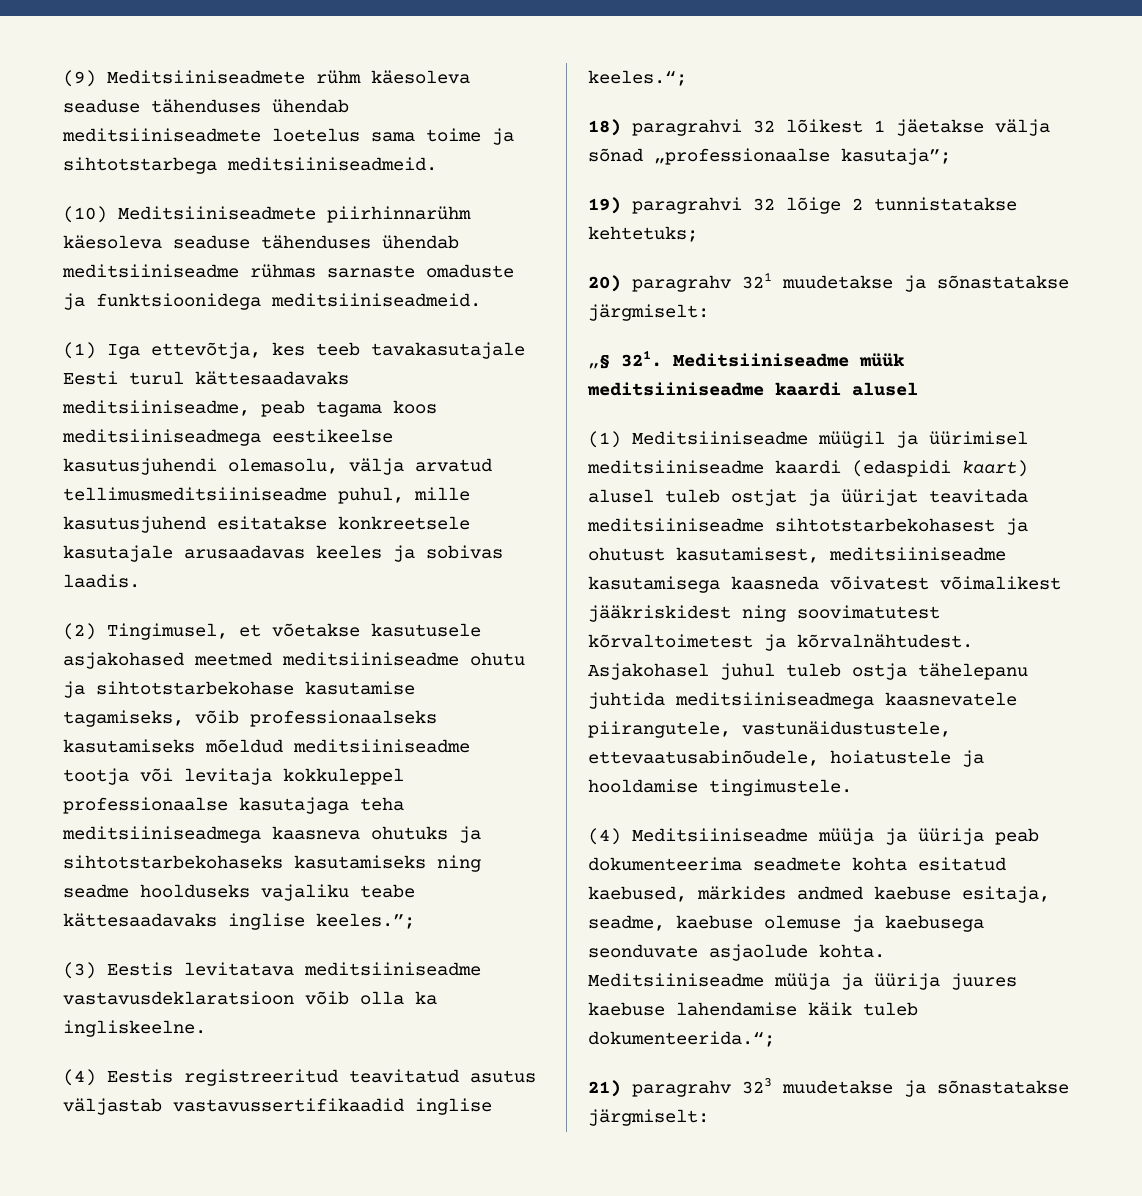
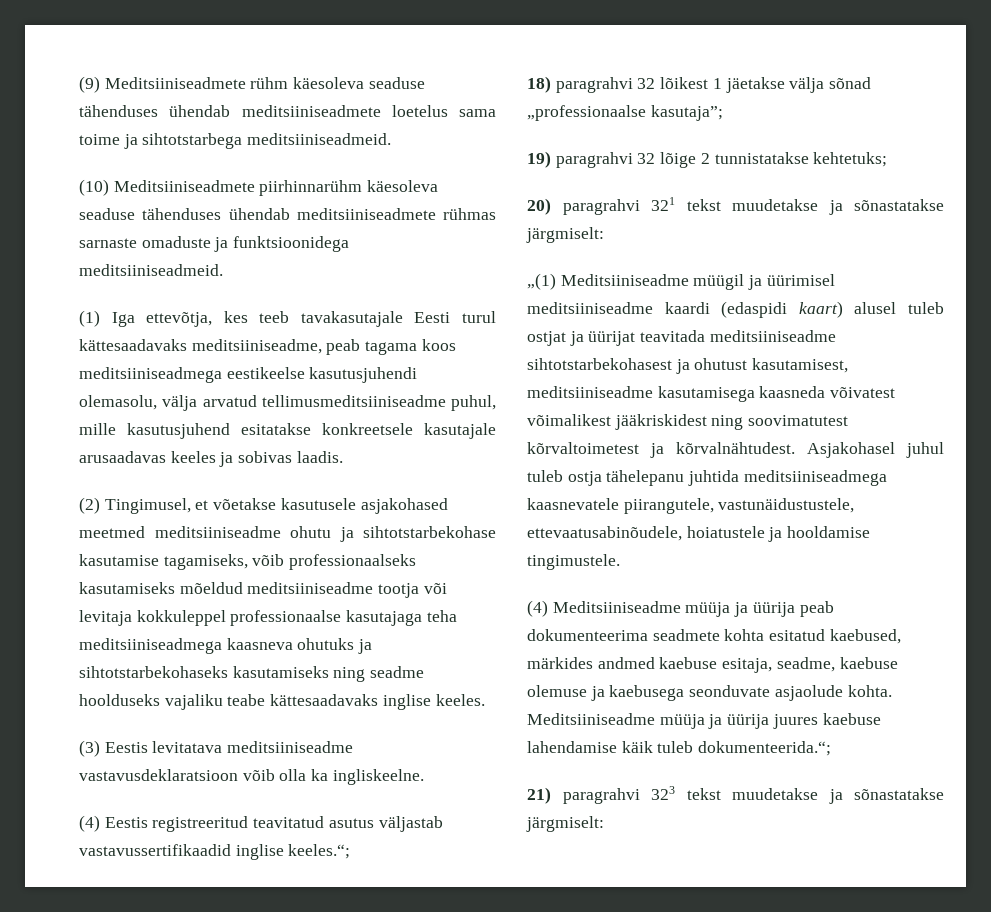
- (10) Meditsiiniseadmete piirhinnarühm käesoleva seaduse tähenduses ühendab meditsiiniseadme rühmas sarnaste omaduste ja funktsioonidega meditsiiniseadmeid.
+ (10) Meditsiiniseadmete piirhinnarühm käesoleva seaduse tähenduses ühendab meditsiiniseadmete rühmas sarnaste omaduste ja funktsioonidega meditsiiniseadmeid.
- (2) Tingimusel, et võetakse kasutusele asjakohased meetmed meditsiiniseadme ohutu ja sihtotstarbekohase kasutamise tagamiseks, võib professionaalseks kasutamiseks mõeldud meditsiiniseadme tootja või levitaja kokkuleppel professionaalse kasutajaga teha meditsiiniseadmega kaasneva ohutuks ja sihtotstarbekohaseks kasutamiseks ning seadme hoolduseks vajaliku teabe kättesaadavaks inglise keeles.”;
+ (2) Tingimusel, et võetakse kasutusele asjakohased meetmed meditsiiniseadme ohutu ja sihtotstarbekohase kasutamise tagamiseks, võib professionaalseks kasutamiseks mõeldud meditsiiniseadme tootja või levitaja kokkuleppel professionaalse kasutajaga teha meditsiiniseadmega kaasneva ohutuks ja sihtotstarbekohaseks kasutamiseks ning seadme hoolduseks vajaliku teabe kättesaadavaks inglise keeles.
- 20) paragrahv 321 muudetakse ja sõnastatakse järgmiselt:
+ 20) paragrahvi 321 tekst muudetakse ja sõnastatakse järgmiselt:
- „§ 321. Meditsiiniseadme müük meditsiiniseadme kaardi alusel
- (1) Meditsiiniseadme müügil ja üürimisel meditsiiniseadme kaardi (edaspidi kaart) alusel tuleb ostjat ja üürijat teavitada meditsiiniseadme sihtotstarbekohasest ja ohutust kasutamisest, meditsiiniseadme kasutamisega kaasneda võivatest võimalikest jääkriskidest ning soovimatutest kõrvaltoimetest ja kõrvalnähtudest.
+ „(1) Meditsiiniseadme müügil ja üürimisel meditsiiniseadme kaardi (edaspidi kaart) alusel tuleb ostjat ja üürijat teavitada meditsiiniseadme sihtotstarbekohasest ja ohutust kasutamisest, meditsiiniseadme kasutamisega kaasneda võivatest võimalikest jääkriskidest ning soovimatutest kõrvaltoimetest ja kõrvalnähtudest.
- 21) paragrahv 323 muudetakse ja sõnastatakse järgmiselt:
+ 21) paragrahvi 323 tekst muudetakse ja sõnastatakse järgmiselt:

